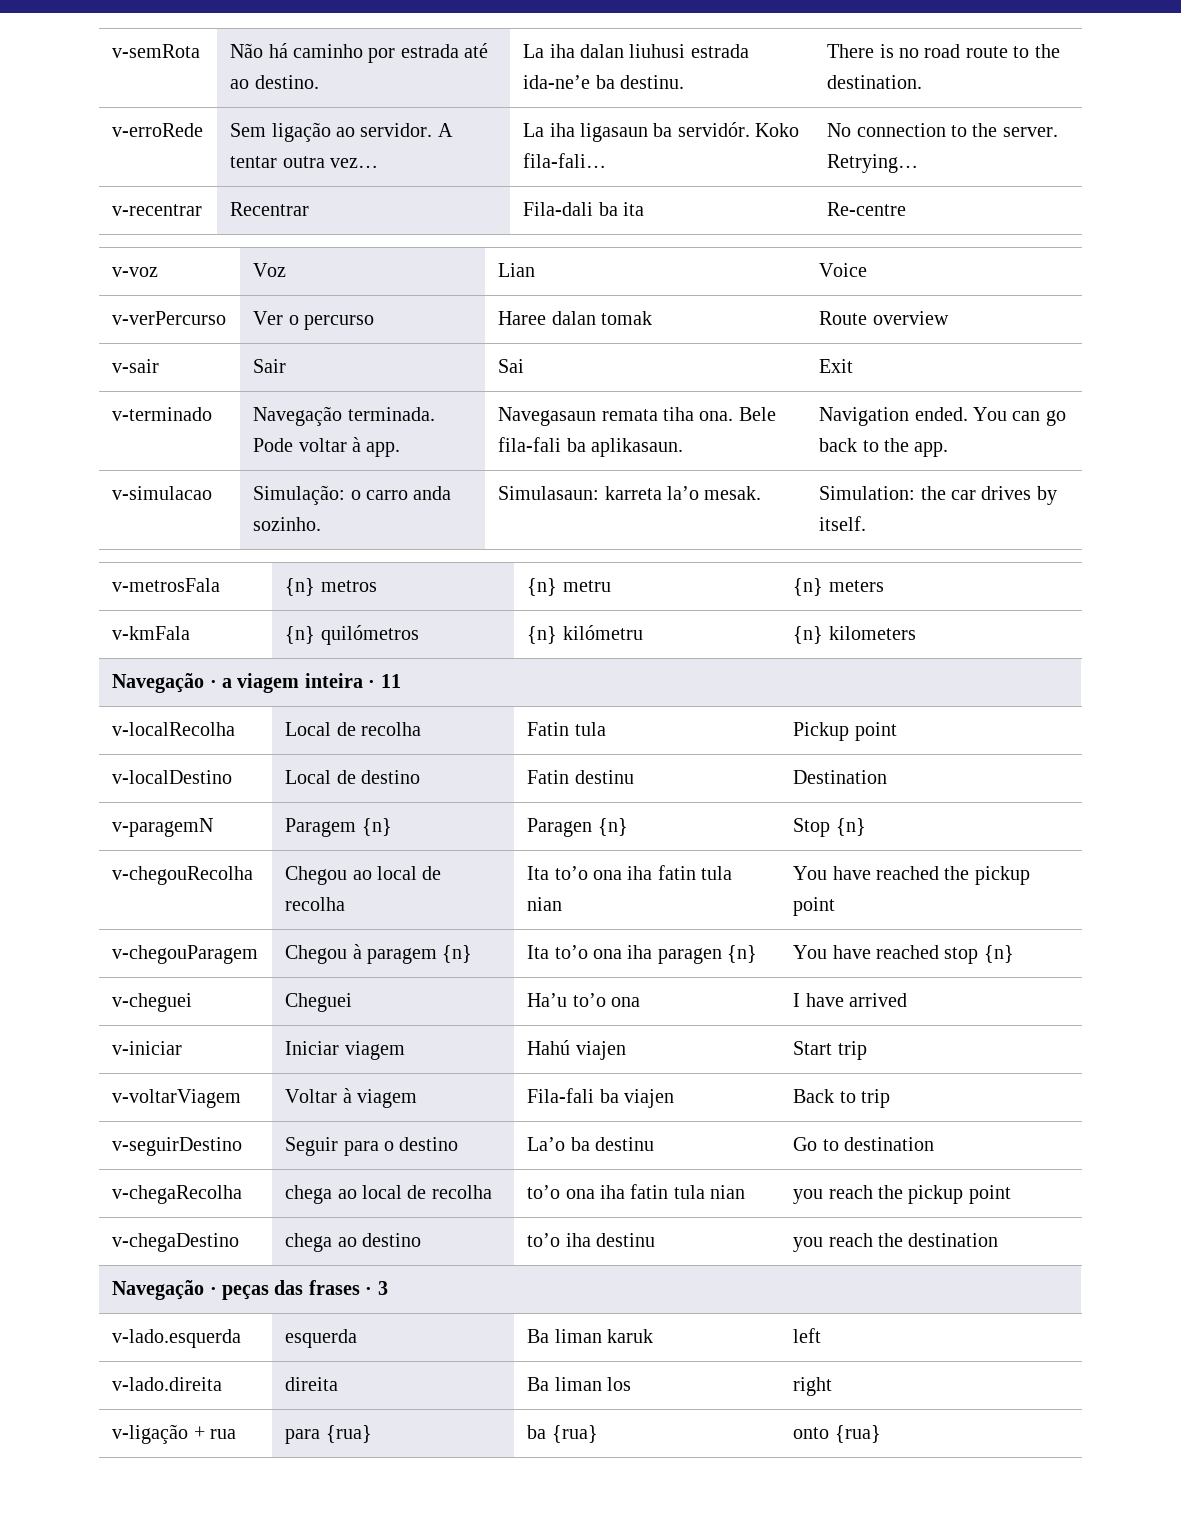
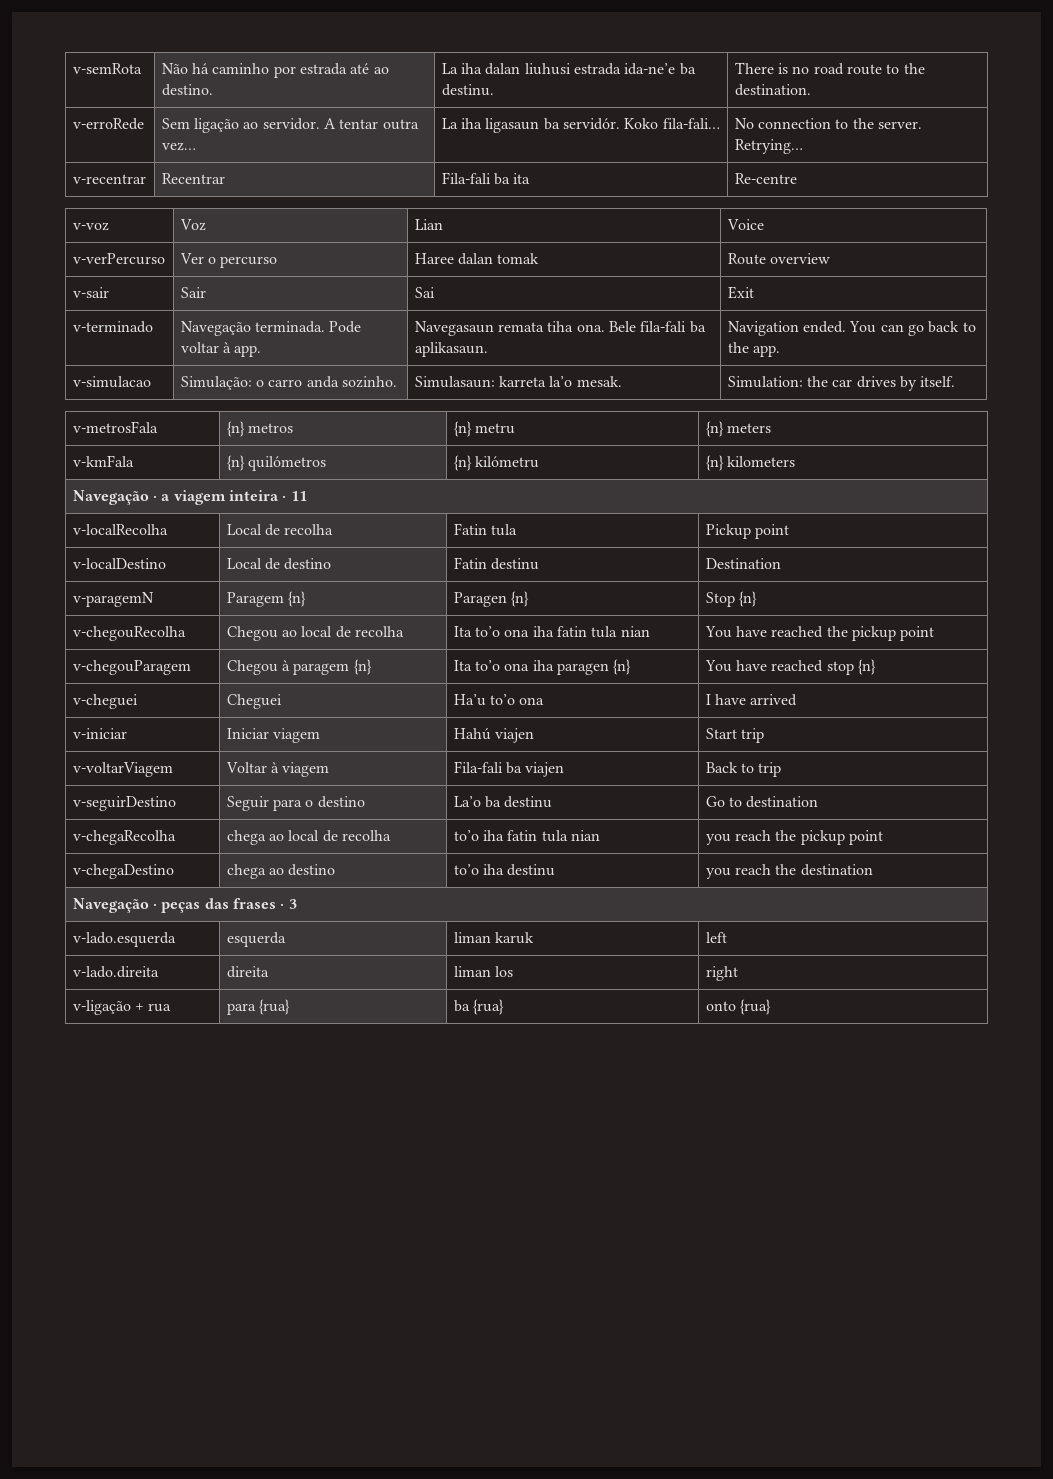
- v-recentrar | Recentrar | Fila-dali ba ita | Re-centre
+ v-recentrar | Recentrar | Fila-fali ba ita | Re-centre
- v-chegaRecolha | chega ao local de recolha | to’o ona iha fatin tula nian | you reach the pickup point
+ v-chegaRecolha | chega ao local de recolha | to’o iha fatin tula nian | you reach the pickup point
- v-lado.esquerda | esquerda | Ba liman karuk | left
+ v-lado.esquerda | esquerda | liman karuk | left
- v-lado.direita | direita | Ba liman los | right
+ v-lado.direita | direita | liman los | right

